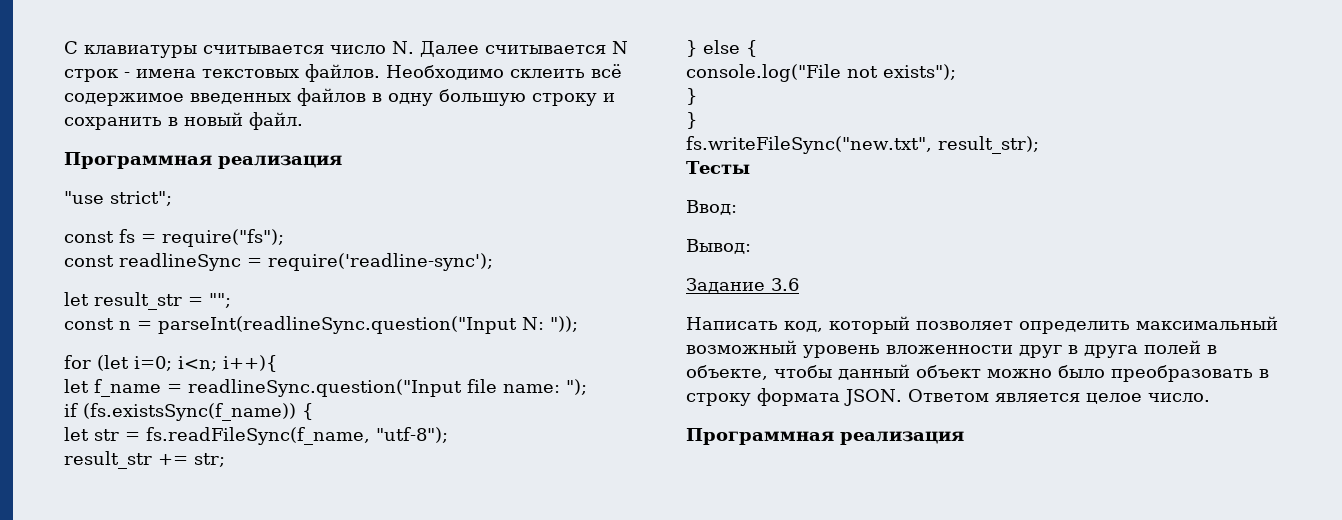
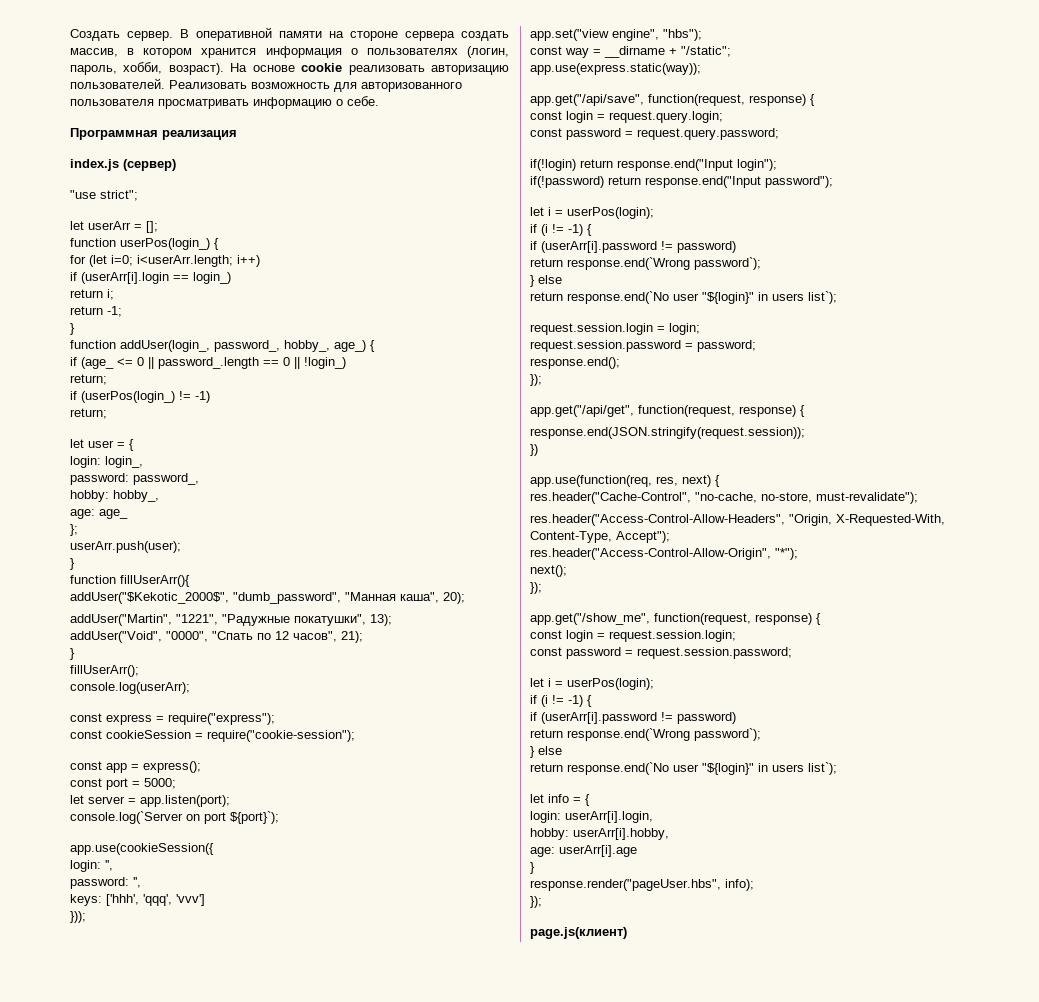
- С клавиатуры считывается число N. Далее считывается N строк - имена текстовых файлов. Необходимо склеить всё содержимое введенных файлов в одну большую строку и сохранить в новый файл.
+ Создать сервер. В оперативной памяти на стороне сервера создать массив, в котором хранится информация о пользователях (логин, пароль, хобби, возраст). На основе cookie реализовать авторизацию пользователей. Реализовать возможность для авторизованного пользователя просматривать информацию о себе.
  Программная реализация
+ index.js (сервер)
- const fs = require("fs");
- const readlineSync = require('readline-sync');
- let result_str = "";
- const n = parseInt(readlineSync.question("Input N: "));
- for (let i=0; i<n; i++){
- let f_name = readlineSync.question("Input file name: ");
- if (fs.existsSync(f_name)) {
- let str = fs.readFileSync(f_name, "utf-8");
- result_str += str;
- } else {
- console.log("File not exists");
+ let userArr = [];
+ function userPos(login_) {
+ for (let i=0; i<userArr.length; i++)
+ if (userArr[i].login == login_)
+ return i;
+ return -1;
  }
+ function addUser(login_, password_, hobby_, age_) {
+ if (age_ <= 0 || password_.length == 0 || !login_)
+ return;
+ if (userPos(login_) != -1)
+ return;
+ let user = {
+ login: login_,
+ password: password_,
+ hobby: hobby_,
+ age: age_
+ };
+ userArr.push(user);
  }
- fs.writeFileSync("new.txt", result_str);
- Тесты
- Ввод:
- Вывод:
- Задание 3.6
- Написать код, который позволяет определить максимальный возможный уровень вложенности друг в друга полей в объекте, чтобы данный объект можно было преобразовать в строку формата JSON. Ответом является целое число.
- Программная реализация
+ function fillUserArr(){
+ addUser("$Kekotic_2000$", "dumb_password", "Манная каша", 20);
+ addUser("Martin", "1221", "Радужные покатушки", 13);
+ addUser("Void", "0000", "Спать по 12 часов", 21);
+ }
+ fillUserArr();
+ console.log(userArr);
+ const express = require("express");
+ const cookieSession = require("cookie-session");
+ const app = express();
+ const port = 5000;
+ let server = app.listen(port);
+ console.log(`Server on port ${port}`);
+ app.use(cookieSession({
+ login: '',
+ password: '',
+ keys: ['hhh', 'qqq', 'vvv']
+ }));
+ app.set("view engine", "hbs");
+ const way = __dirname + "/static";
+ app.use(express.static(way));
+ app.get("/api/save", function(request, response) {
+ const login = request.query.login;
+ const password = request.query.password;
+ if(!login) return response.end("Input login");
+ if(!password) return response.end("Input password");
+ let i = userPos(login);
+ if (i != -1) {
+ if (userArr[i].password != password)
+ return response.end(`Wrong password`);
+ } else
+ return response.end(`No user "${login}" in users list`);
+ request.session.login = login;
+ request.session.password = password;
+ response.end();
+ });
+ app.get("/api/get", function(request, response) {
+ response.end(JSON.stringify(request.session));
+ })
+ app.use(function(req, res, next) {
+ res.header("Cache-Control", "no-cache, no-store, must-revalidate");
+ res.header("Access-Control-Allow-Headers", "Origin, X-Requested-With, Content-Type, Accept");
+ res.header("Access-Control-Allow-Origin", "*");
+ next();
+ });
+ app.get("/show_me", function(request, response) {
+ const login = request.session.login;
+ const password = request.session.password;
+ let i = userPos(login);
+ if (i != -1) {
+ if (userArr[i].password != password)
+ return response.end(`Wrong password`);
+ } else
+ return response.end(`No user "${login}" in users list`);
+ let info = {
+ login: userArr[i].login,
+ hobby: userArr[i].hobby,
+ age: userArr[i].age
+ }
+ response.render("pageUser.hbs", info);
+ });
+ page.js(клиент)

